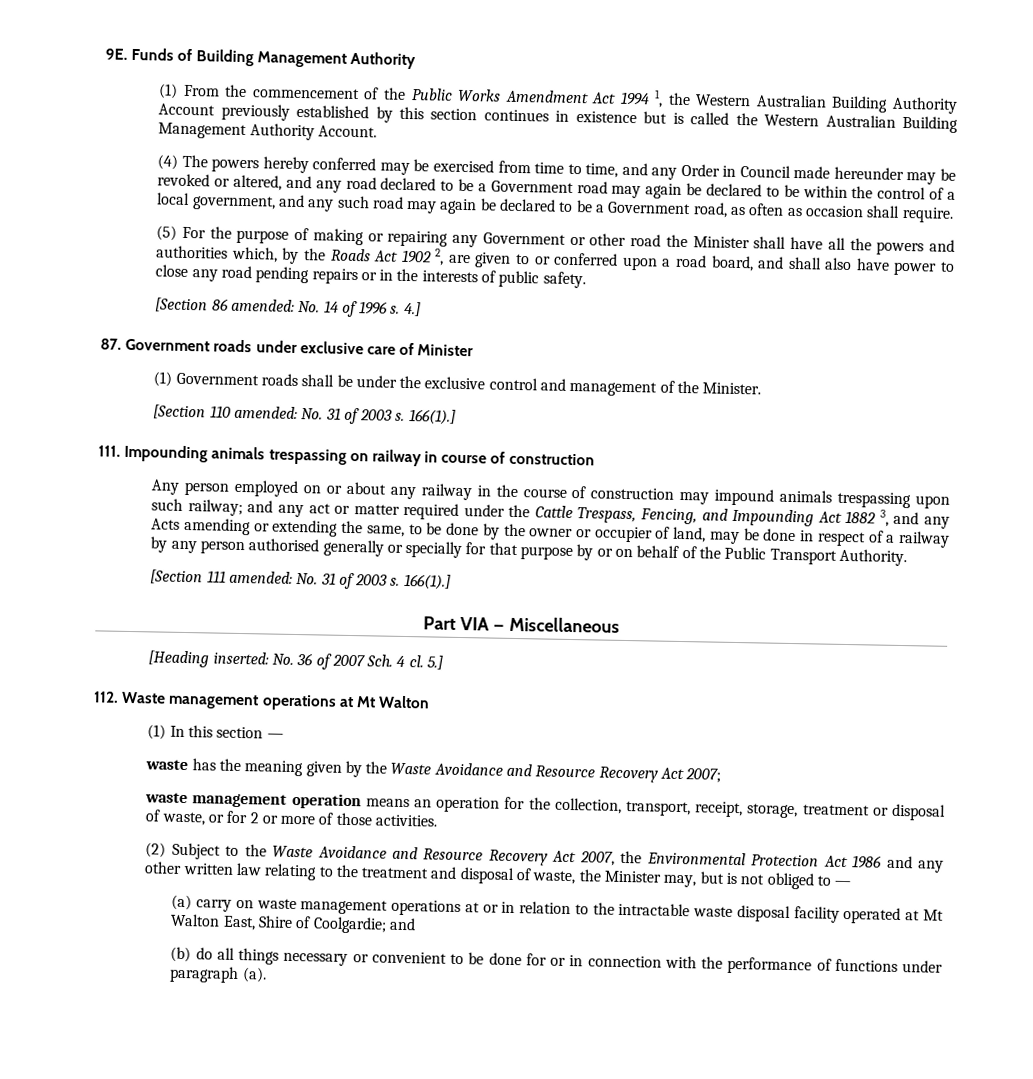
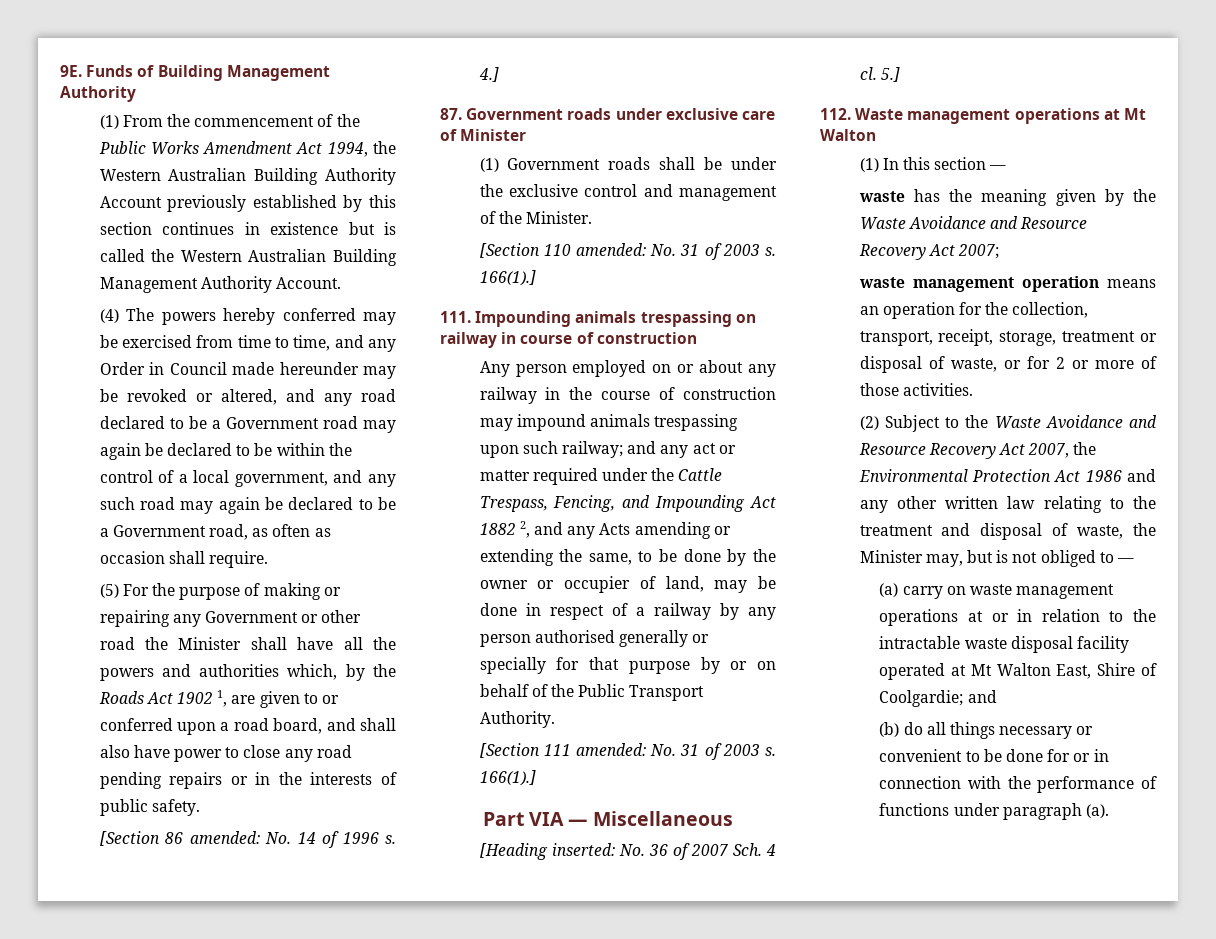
- (1) From the commencement of the Public Works Amendment Act 1994 1, the Western Australian Building Authority Account previously established by this section continues in existence but is called the Western Australian Building Management Authority Account.
+ (1) From the commencement of the Public Works Amendment Act 1994, the Western Australian Building Authority Account previously established by this section continues in existence but is called the Western Australian Building Management Authority Account.
- (5) For the purpose of making or repairing any Government or other road the Minister shall have all the powers and authorities which, by the Roads Act 1902 2, are given to or conferred upon a road board, and shall also have power to close any road pending repairs or in the interests of public safety.
+ (5) For the purpose of making or repairing any Government or other road the Minister shall have all the powers and authorities which, by the Roads Act 1902 1, are given to or conferred upon a road board, and shall also have power to close any road pending repairs or in the interests of public safety.
- and any act or matter required under the Cattle Trespass, Fencing, and Impounding Act 1882 3, and any Acts amending or extending the same, to be done by the owner or occupier of land, may be done in respect of a railway by any person authorised generally or specially for that purpose by or on behalf of the Public Transport Authority.
+ and any act or matter required under the Cattle Trespass, Fencing, and Impounding Act 1882 2, and any Acts amending or extending the same, to be done by the owner or occupier of land, may be done in respect of a railway by any person authorised generally or specially for that purpose by or on behalf of the Public Transport Authority.

